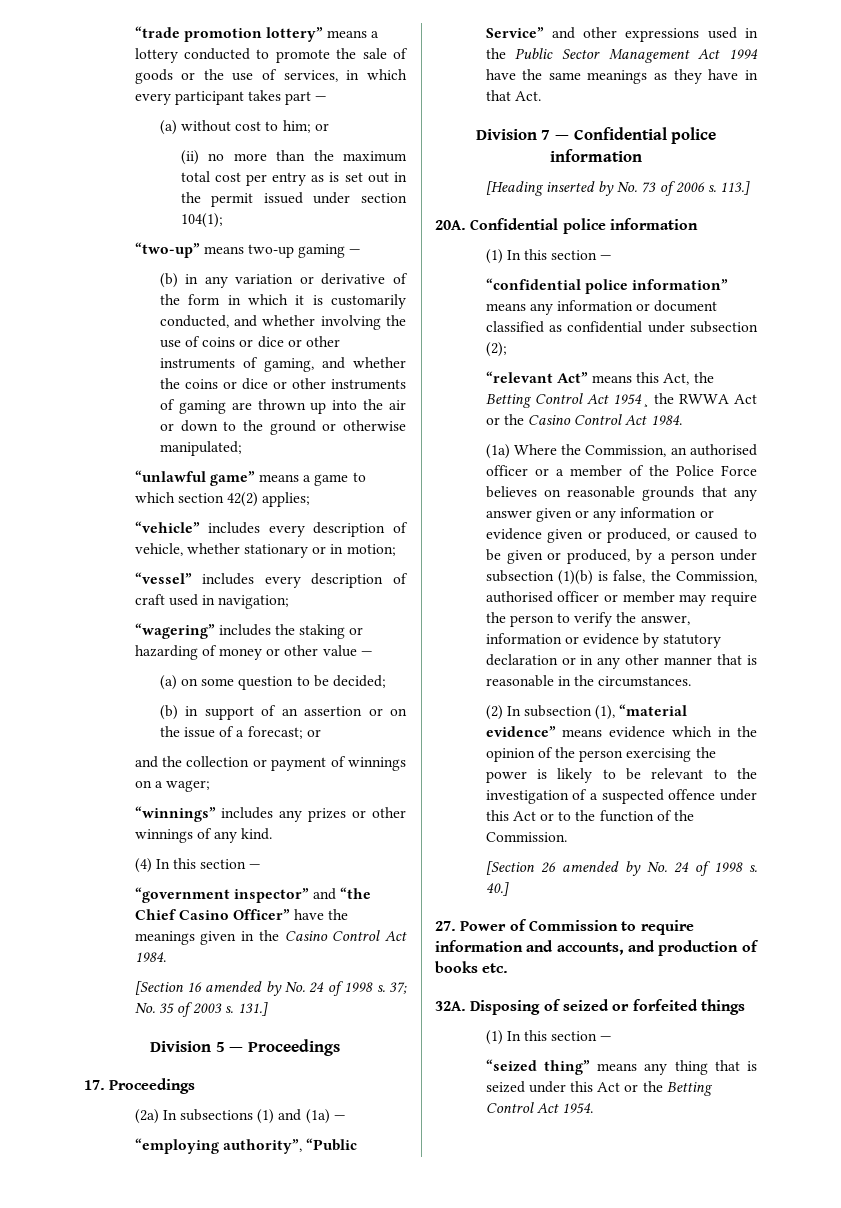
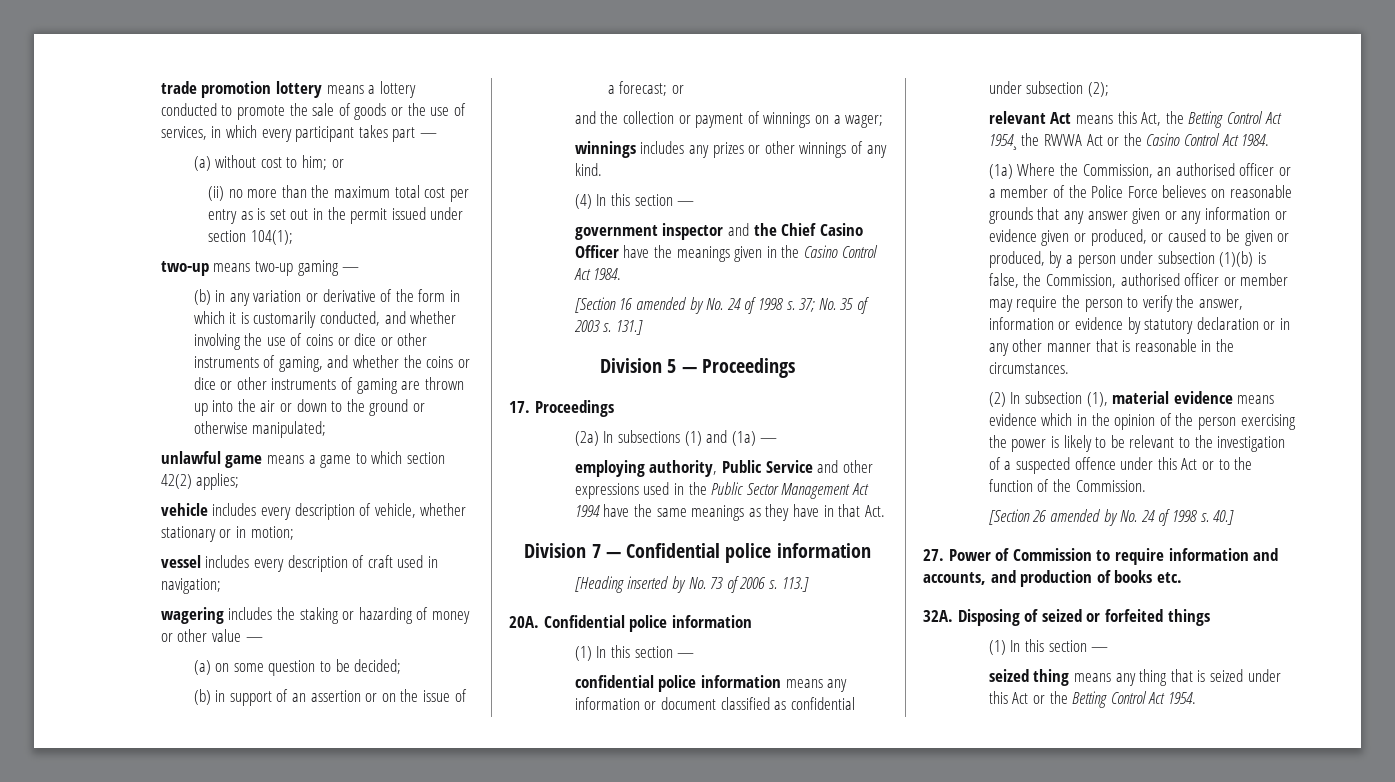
- “trade promotion lottery” means a lottery conducted to promote the sale of goods or the use of services, in which every participant takes part —
+ trade promotion lottery means a lottery conducted to promote the sale of goods or the use of services, in which every participant takes part —
- “two-up” means two-up gaming —
+ two-up means two-up gaming —
- “unlawful game” means a game to which section 42(2) applies;
+ unlawful game means a game to which section 42(2) applies;
- “vehicle” includes every description of vehicle, whether stationary or in motion;
+ vehicle includes every description of vehicle, whether stationary or in motion;
- “vessel” includes every description of craft used in navigation;
+ vessel includes every description of craft used in navigation;
- “wagering” includes the staking or hazarding of money or other value —
+ wagering includes the staking or hazarding of money or other value —
- “winnings” includes any prizes or other winnings of any kind.
+ winnings includes any prizes or other winnings of any kind.
- “government inspector” and “the Chief Casino Officer” have the meanings given in the Casino Control Act 1984.
+ government inspector and the Chief Casino Officer have the meanings given in the Casino Control Act 1984.
- “employing authority”, “Public Service” and other expressions used in the Public Sector Management Act 1994 have the same meanings as they have in that Act.
+ employing authority, Public Service and other expressions used in the Public Sector Management Act 1994 have the same meanings as they have in that Act.
- “confidential police information” means any information or document classified as confidential under subsection (2);
+ confidential police information means any information or document classified as confidential under subsection (2);
- “relevant Act” means this Act, the Betting Control Act 1954¸ the RWWA Act or the Casino Control Act 1984.
+ relevant Act means this Act, the Betting Control Act 1954¸ the RWWA Act or the Casino Control Act 1984.
- (2) In subsection (1), “material evidence” means evidence which in the opinion of the person exercising the power is likely to be relevant to the investigation of a suspected offence under this Act or to the function of the Commission.
+ (2) In subsection (1), material evidence means evidence which in the opinion of the person exercising the power is likely to be relevant to the investigation of a suspected offence under this Act or to the function of the Commission.
- “seized thing” means any thing that is seized under this Act or the Betting Control Act 1954.
+ seized thing means any thing that is seized under this Act or the Betting Control Act 1954.

